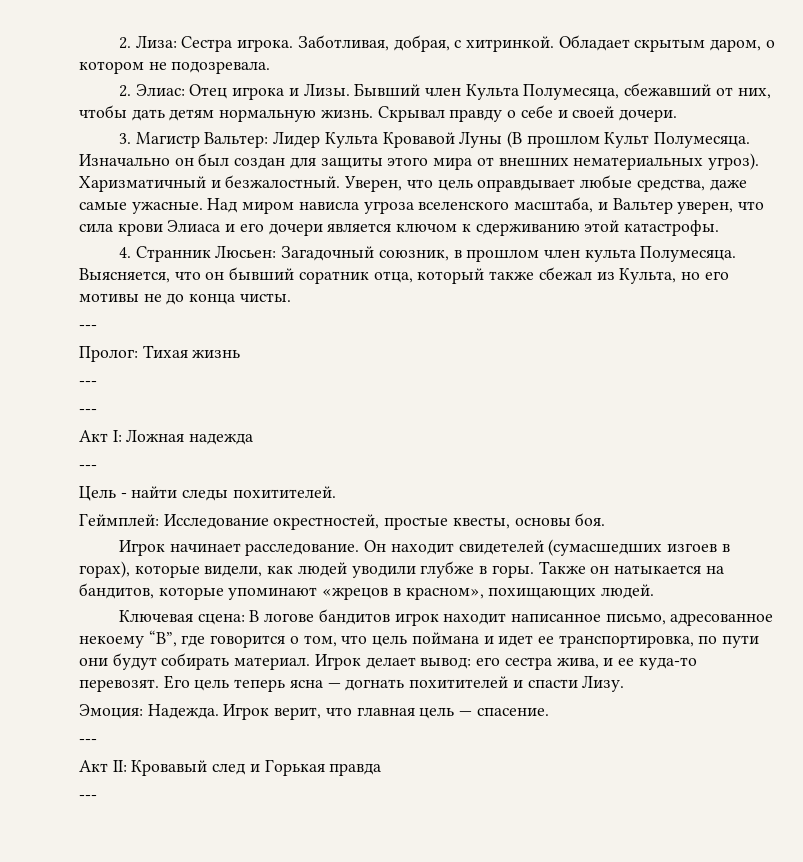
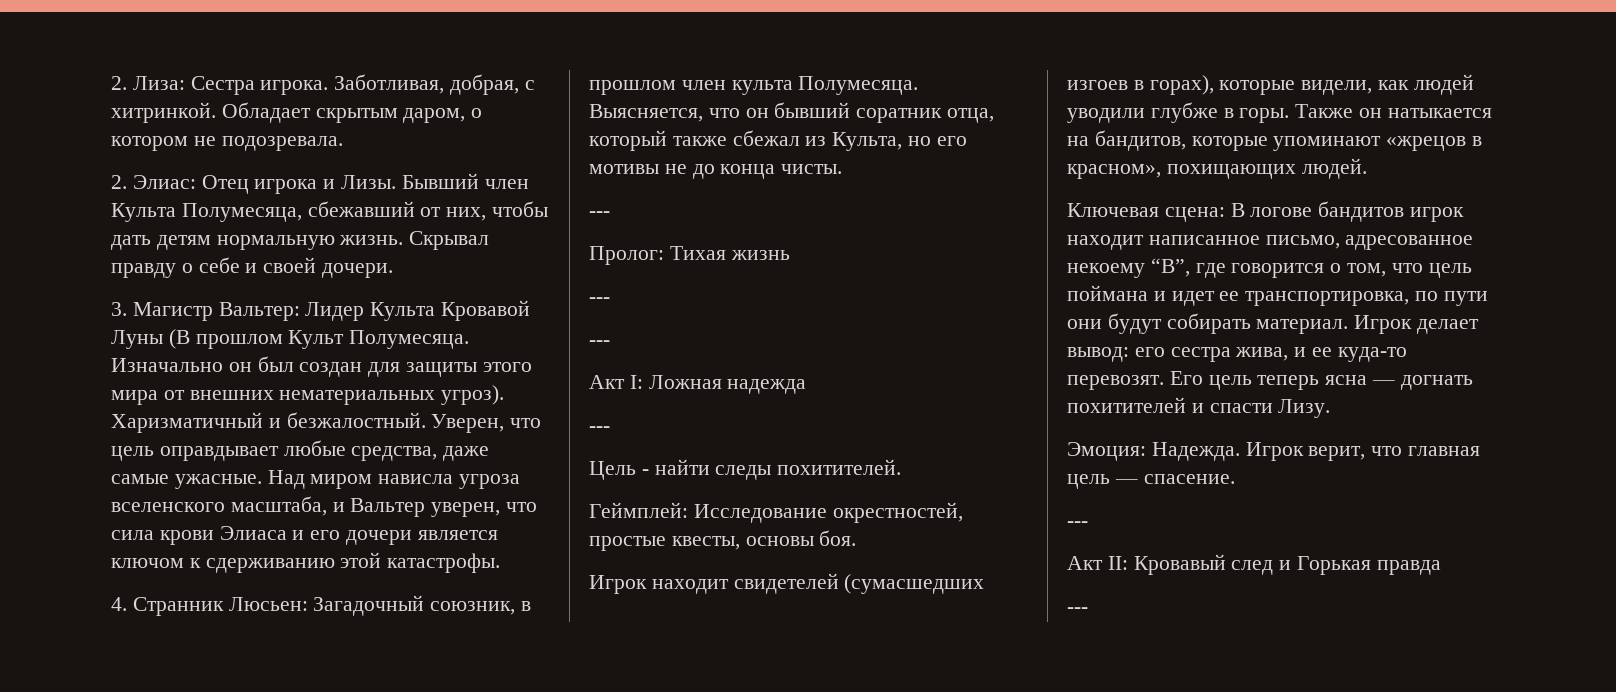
- Игрок начинает расследование. Он находит свидетелей (сумасшедших изгоев в горах), которые видели, как людей уводили глубже в горы.
+ Игрок находит свидетелей (сумасшедших изгоев в горах), которые видели, как людей уводили глубже в горы.

